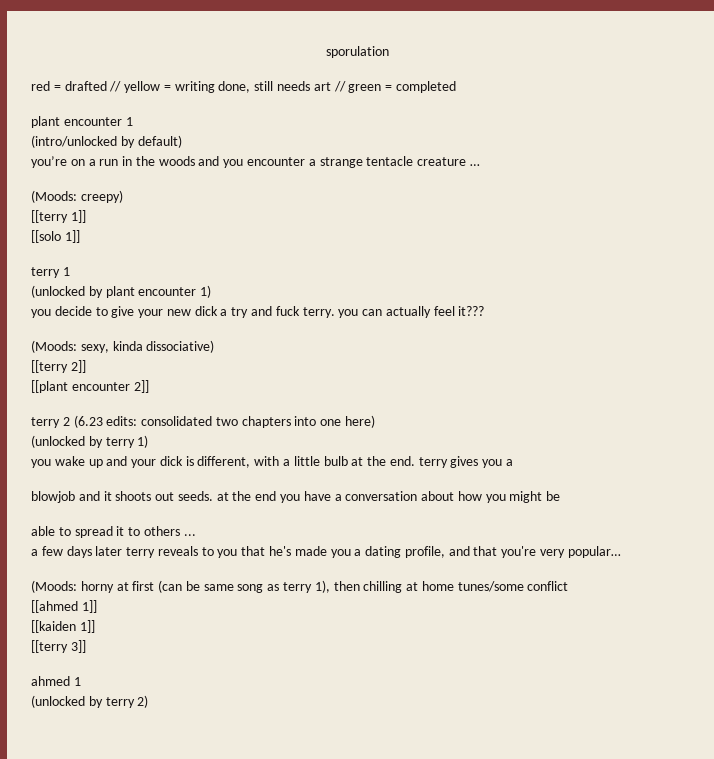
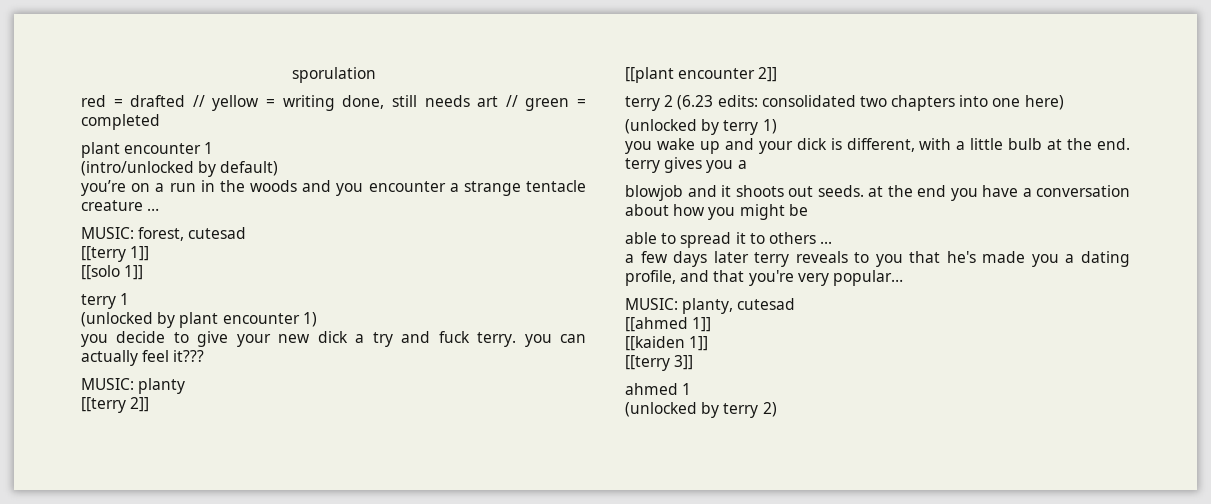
- (Moods: creepy)
+ MUSIC: forest, cutesad
- (Moods: sexy, kinda dissociative)
+ MUSIC: planty
- (Moods: horny at first (can be same song as terry 1), then chilling at home tunes/some conflict
+ MUSIC: planty, cutesad

